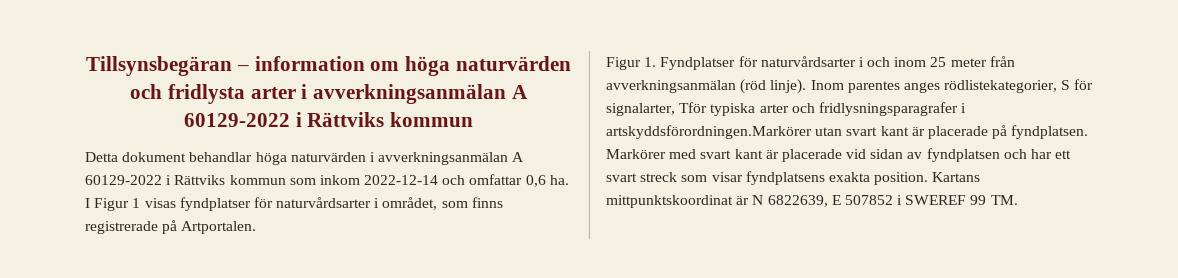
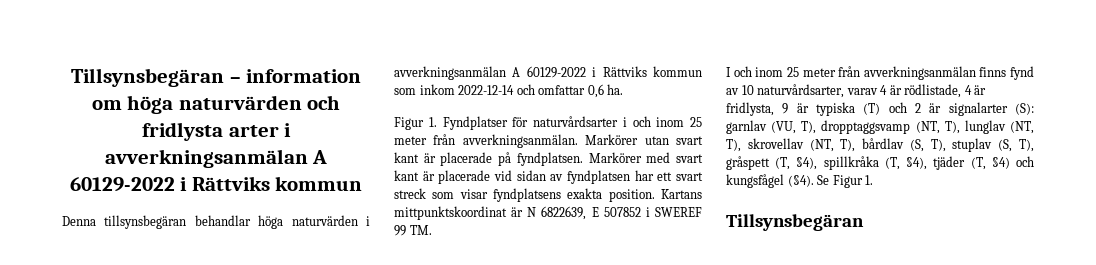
- Detta dokument behandlar höga naturvärden i avverkningsanmälan A 60129-2022 i Rättviks kommun som inkom 2022-12-14 och omfattar 0,6 ha. I Figur 1 visas fyndplatser för naturvårdsarter i området, som finns registrerade på Artportalen.
+ Denna tillsynsbegäran behandlar höga naturvärden i avverkningsanmälan A 60129-2022 i Rättviks kommun som inkom 2022-12-14 och omfattar 0,6 ha.
- Figur 1. Fyndplatser för naturvårdsarter i och inom 25 meter från avverkningsanmälan (röd linje). Inom parentes anges rödlistekategorier, S för signalarter, Tför typiska arter och fridlysningsparagrafer i artskyddsförordningen.Markörer utan svart kant är placerade på fyndplatsen.
+ Figur 1. Fyndplatser för naturvårdsarter i och inom 25 meter från avverkningsanmälan. Markörer utan svart kant är placerade på fyndplatsen.
- Markörer med svart kant är placerade vid sidan av fyndplatsen och har ett svart streck som visar fyndplatsens exakta position.
+ Markörer med svart kant är placerade vid sidan av fyndplatsen har ett svart streck som visar fyndplatsens exakta position.
+ I och inom 25 meter från avverkningsanmälan finns fynd av 10 naturvårdsarter, varav 4 är rödlistade, 4 är fridlysta, 9 är typiska (T) och 2 är signalarter (S): garnlav (VU, T), dropptaggsvamp (NT, T), lunglav (NT, T), skrovellav (NT, T), bårdlav (S, T), stuplav (S, T), gråspett (T, §4), spillkråka (T, §4), tjäder (T, §4) och kungsfågel (§4). Se Figur 1.
+ Tillsynsbegäran

